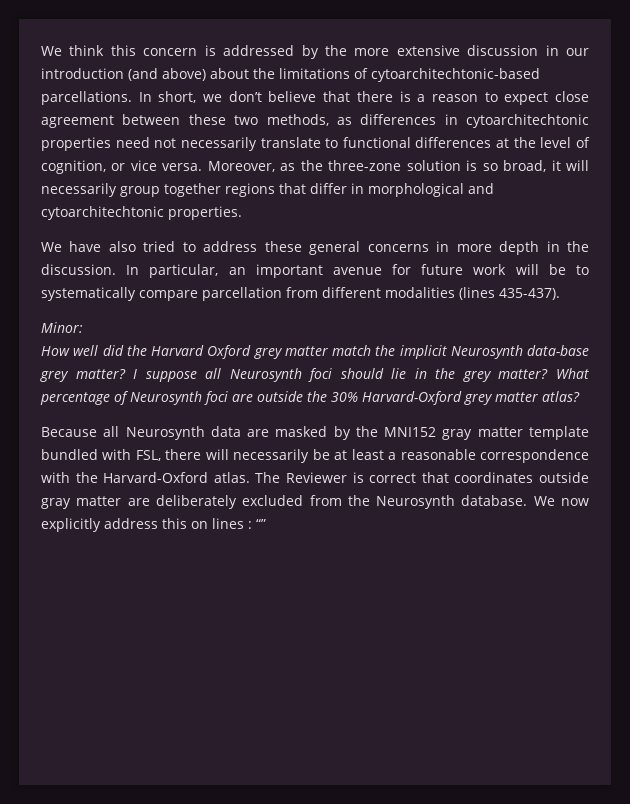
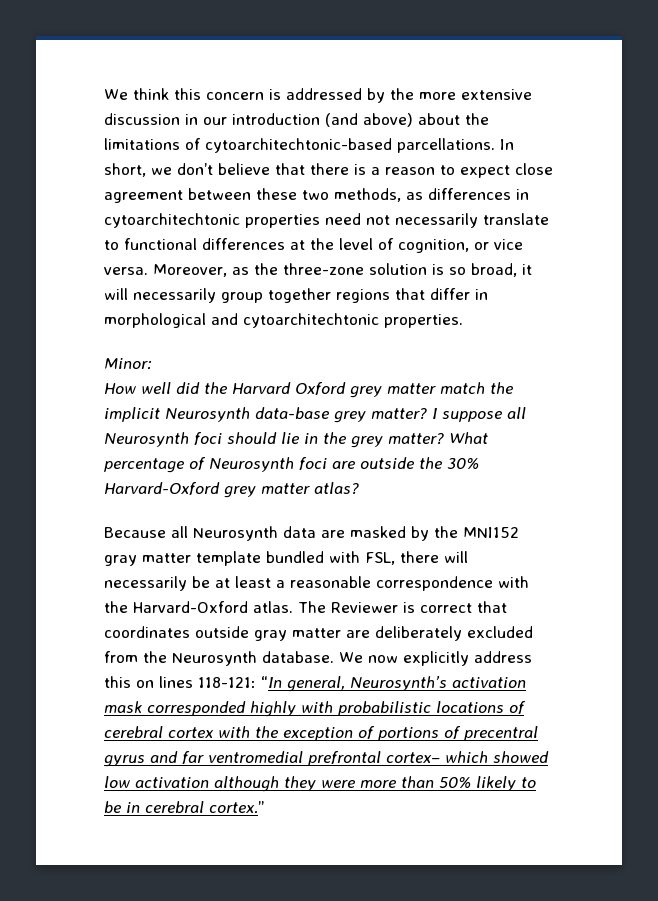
- We have also tried to address these general concerns in more depth in the discussion. In particular, an important avenue for future work will be to systematically compare parcellation from different modalities (lines 435-437).
- We now explicitly address this on lines : “”
+ We now explicitly address this on lines 118-121: “In general, Neurosynth’s activation mask corresponded highly with probabilistic locations of cerebral cortex with the exception of portions of precentral gyrus and far ventromedial prefrontal cortex– which showed low activation although they were more than 50% likely to be in cerebral cortex.”

